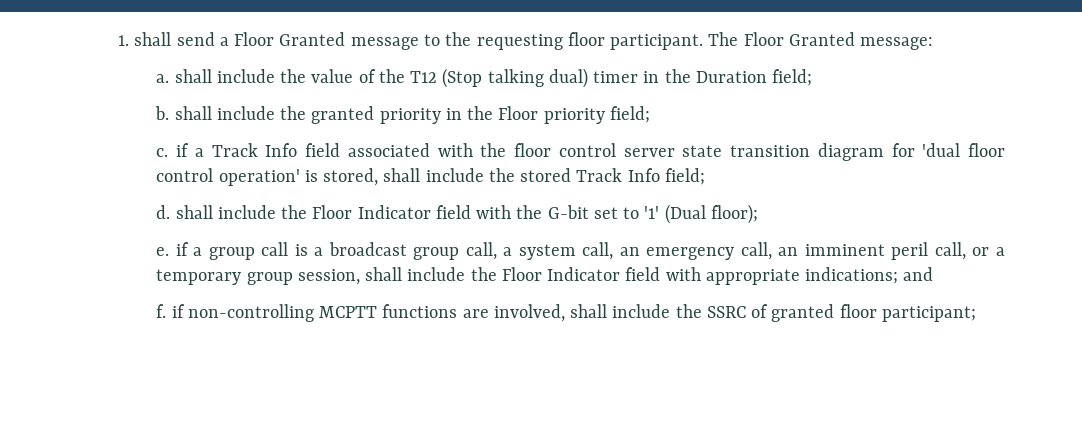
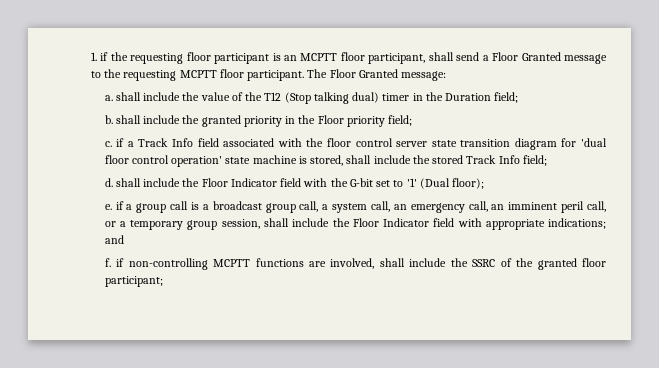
- 1. shall send a Floor Granted message to the requesting floor participant.
+ 1. if the requesting floor participant is an MCPTT floor participant, shall send a Floor Granted message to the requesting MCPTT floor participant.
- c. if a Track Info field associated with the floor control server state transition diagram for 'dual floor control operation' is stored, shall include the stored Track Info field;
+ c. if a Track Info field associated with the floor control server state transition diagram for 'dual floor control operation' state machine is stored, shall include the stored Track Info field;
- f. if non-controlling MCPTT functions are involved, shall include the SSRC of granted floor participant;
+ f. if non-controlling MCPTT functions are involved, shall include the SSRC of the granted floor participant;

